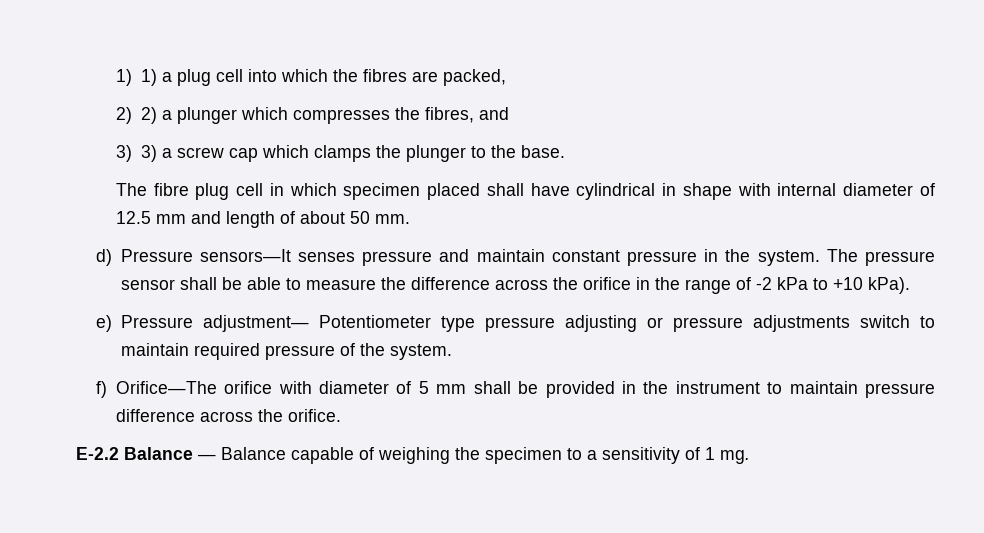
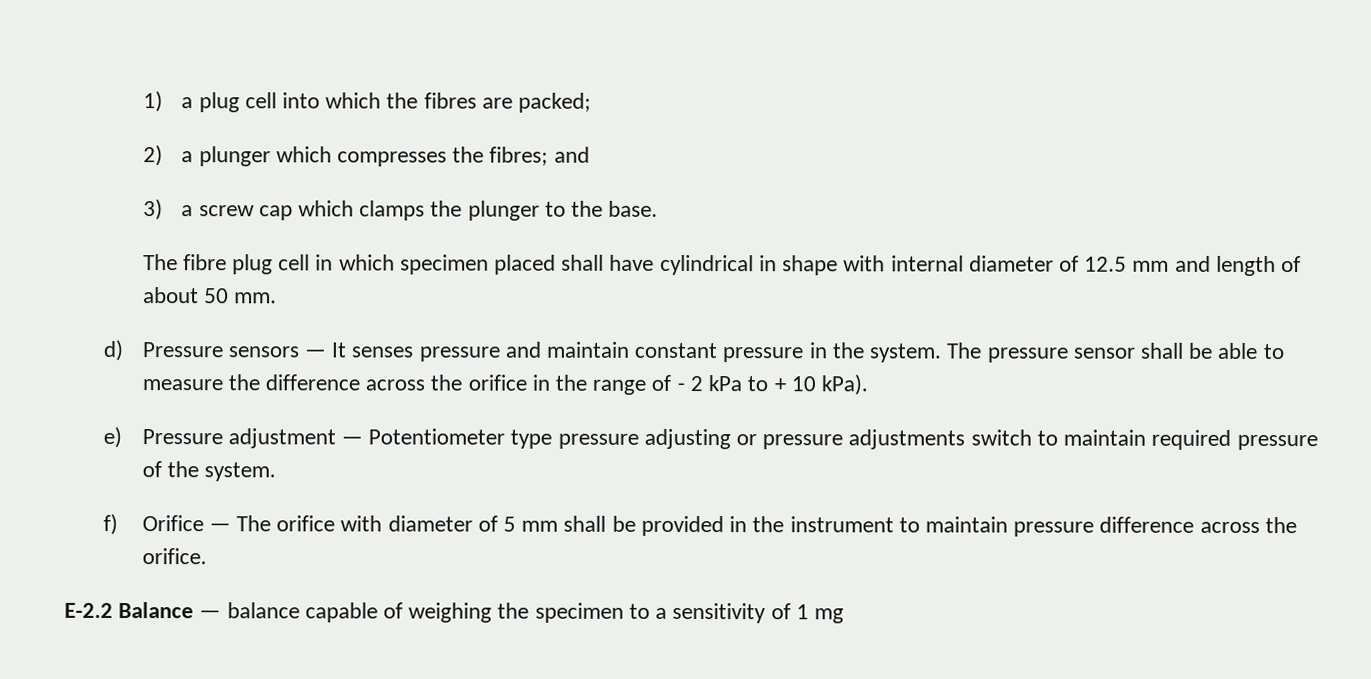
- 1) 1) a plug cell into which the fibres are packed,
- 2) 2) a plunger which compresses the fibres, and
+ 1) a plug cell into which the fibres are packed;
+ 2) a plunger which compresses the fibres; and
- 3) 3) a screw cap which clamps the plunger to the base.
+ 3) a screw cap which clamps the plunger to the base.
- d) Pressure sensors—It senses pressure and maintain constant pressure in the system.
+ d) Pressure sensors — It senses pressure and maintain constant pressure in the system.
- The pressure sensor shall be able to measure the difference across the orifice in the range of -2 kPa to +10 kPa).
+ The pressure sensor shall be able to measure the difference across the orifice in the range of - 2 kPa to + 10 kPa).
- e) Pressure adjustment— Potentiometer type pressure adjusting or pressure adjustments switch to maintain required pressure of the system.
+ e) Pressure adjustment — Potentiometer type pressure adjusting or pressure adjustments switch to maintain required pressure of the system.
- f) Orifice—The orifice with diameter of 5 mm shall be provided in the instrument to maintain pressure difference across the orifice.
+ f) Orifice — The orifice with diameter of 5 mm shall be provided in the instrument to maintain pressure difference across the orifice.
- E-2.2 Balance — Balance capable of weighing the specimen to a sensitivity of 1 mg.
+ E-2.2 Balance — balance capable of weighing the specimen to a sensitivity of 1 mg

